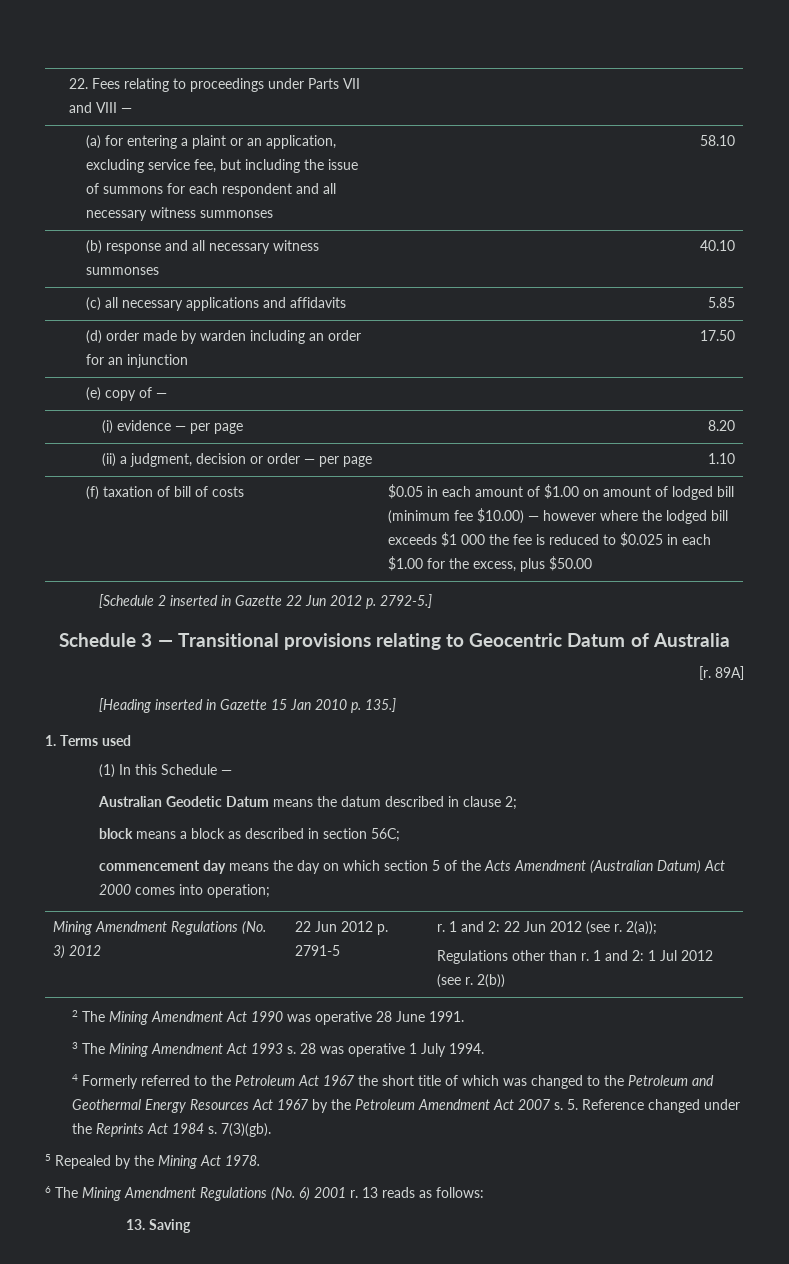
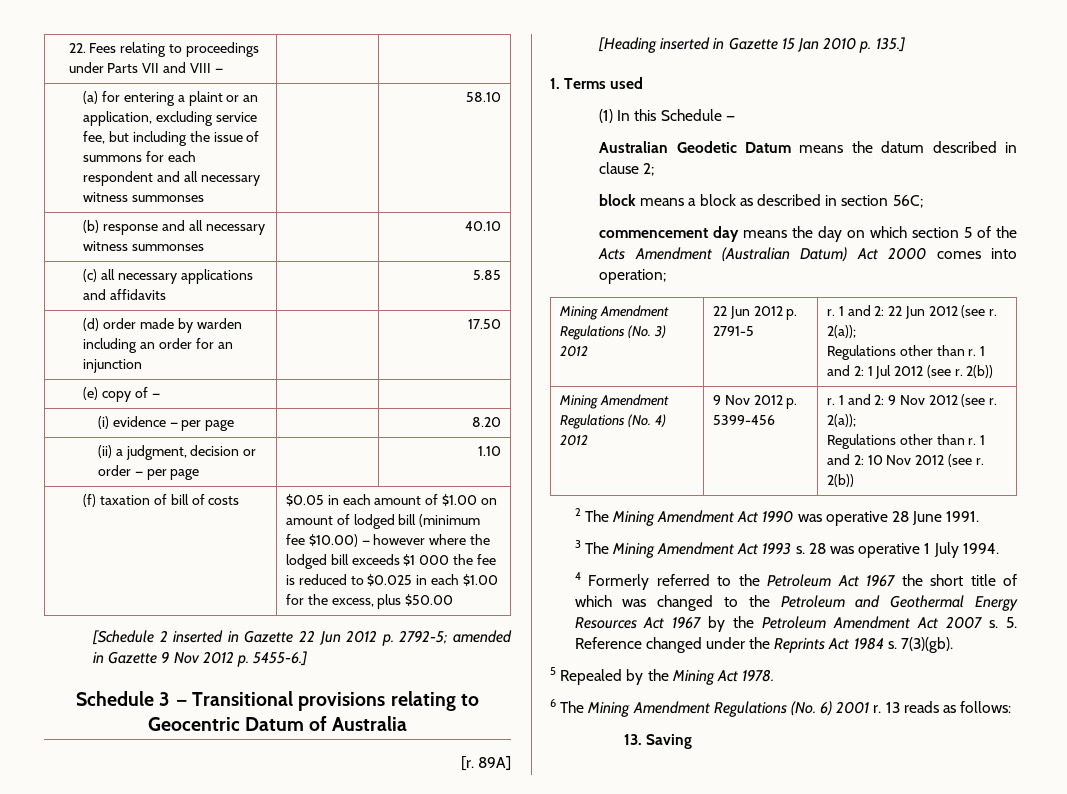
- [Schedule 2 inserted in Gazette 22 Jun 2012 p. 2792-5.]
+ [Schedule 2 inserted in Gazette 22 Jun 2012 p. 2792-5; amended in Gazette 9 Nov 2012 p. 5455-6.]
+ Mining Amendment Regulations (No. 4) 2012 | 9 Nov 2012 p. 5399-456 | r. 1 and 2: 9 Nov 2012 (see r. 2(a));
+ Regulations other than r. 1 and 2: 10 Nov 2012 (see r. 2(b))

